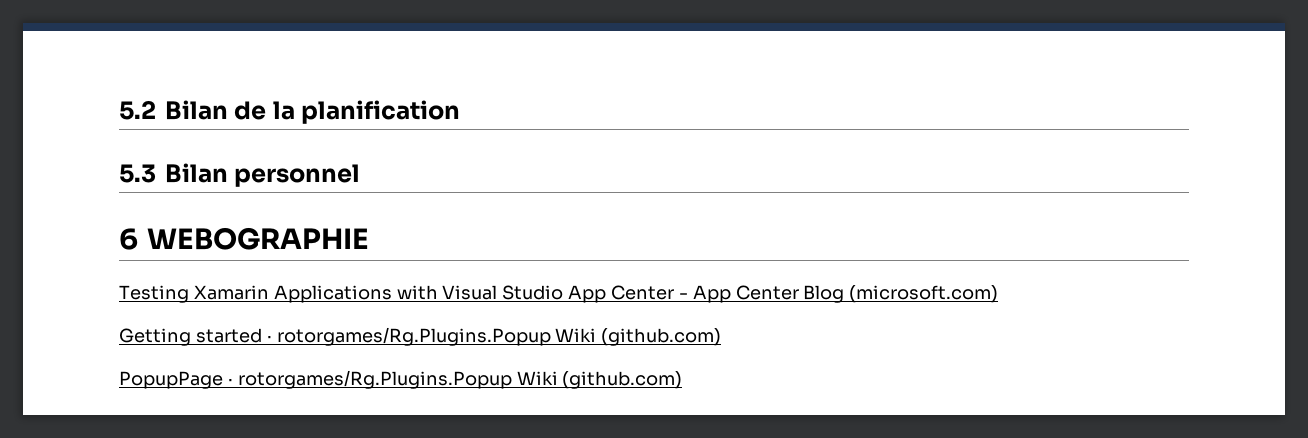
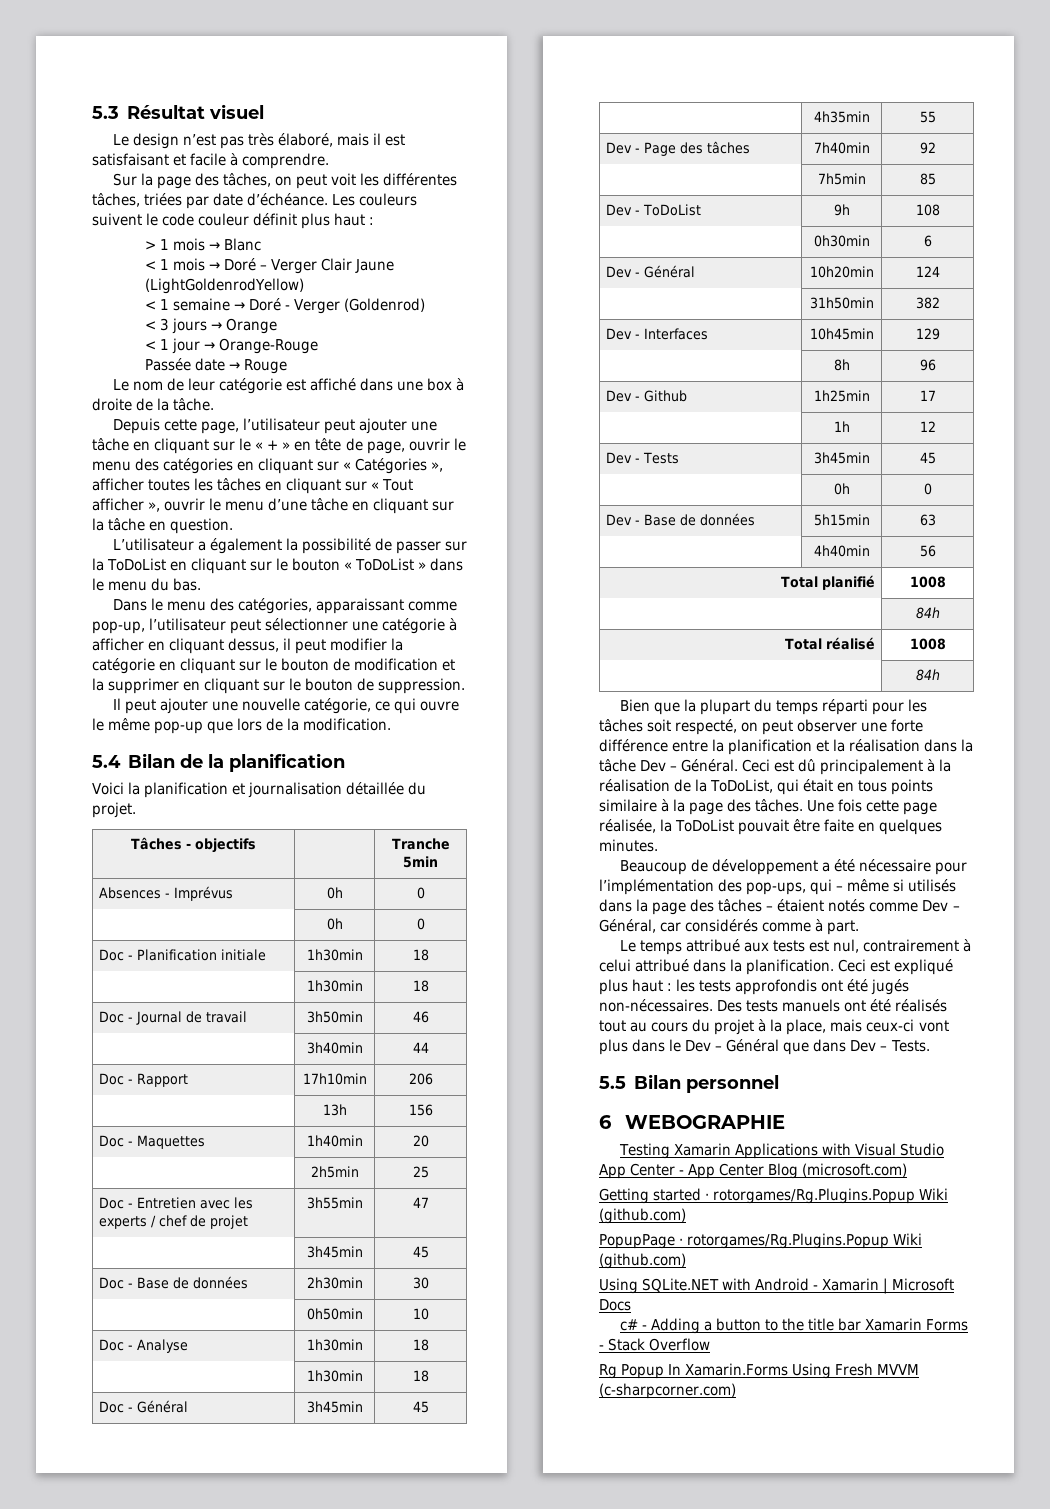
- 5.2 Bilan de la planification
- 5.3 Bilan personnel
+ 5.3 Résultat visuel
+ Le design n’est pas très élaboré, mais il est satisfaisant et facile à comprendre.
+ Sur la page des tâches, on peut voit les différentes tâches, triées par date d’échéance. Les couleurs suivent le code couleur définit plus haut :
+ > 1 mois → Blanc
+ < 1 mois → Doré – Verger Clair Jaune (LightGoldenrodYellow)
+ < 1 semaine → Doré - Verger (Goldenrod)
+ < 3 jours → Orange
+ < 1 jour → Orange-Rouge
+ Passée date → Rouge
+ Le nom de leur catégorie est affiché dans une box à droite de la tâche.
+ Depuis cette page, l’utilisateur peut ajouter une tâche en cliquant sur le « + » en tête de page, ouvrir le menu des catégories en cliquant sur « Catégories », afficher toutes les tâches en cliquant sur « Tout afficher », ouvrir le menu d’une tâche en cliquant sur la tâche en question.
+ L’utilisateur a également la possibilité de passer sur la ToDoList en cliquant sur le bouton « ToDoList » dans le menu du bas.
+ Dans le menu des catégories, apparaissant comme pop-up, l’utilisateur peut sélectionner une catégorie à afficher en cliquant dessus, il peut modifier la catégorie en cliquant sur le bouton de modification et la supprimer en cliquant sur le bouton de suppression.
+ Il peut ajouter une nouvelle catégorie, ce qui ouvre le même pop-up que lors de la modification.
+ 5.4 Bilan de la planification
+ Voici la planification et journalisation détaillée du projet.
+ Tâches - objectifs | | Tranche 5min
+ Absences - Imprévus | 0h | 0
+ | 0h | 0
+ Doc - Planification initiale | 1h30min | 18
+ | 1h30min | 18
+ Doc - Journal de travail | 3h50min | 46
+ | 3h40min | 44
+ Doc - Rapport | 17h10min | 206
+ | 13h | 156
+ Doc - Maquettes | 1h40min | 20
+ | 2h5min | 25
+ Doc - Entretien avec les experts / chef de projet | 3h55min | 47
+ | 3h45min | 45
+ Doc - Base de données | 2h30min | 30
+ | 0h50min | 10
+ Doc - Analyse | 1h30min | 18
+ | 1h30min | 18
+ Doc - Général | 3h45min | 45
+ | 4h35min | 55
+ Dev - Page des tâches | 7h40min | 92
+ | 7h5min | 85
+ Dev - ToDoList | 9h | 108
+ | 0h30min | 6
+ Dev - Général | 10h20min | 124
+ | 31h50min | 382
+ Dev - Interfaces | 10h45min | 129
+ | 8h | 96
+ Dev - Github | 1h25min | 17
+ | 1h | 12
+ Dev - Tests | 3h45min | 45
+ | 0h | 0
+ Dev - Base de données | 5h15min | 63
+ | 4h40min | 56
+ Total planifié | 1008
+ | 84h
+ Total réalisé | 1008
+ | 84h
+ Bien que la plupart du temps réparti pour les tâches soit respecté, on peut observer une forte différence entre la planification et la réalisation dans la tâche Dev – Général. Ceci est dû principalement à la réalisation de la ToDoList, qui était en tous points similaire à la page des tâches. Une fois cette page réalisée, la ToDoList pouvait être faite en quelques minutes.
+ Beaucoup de développement a été nécessaire pour l’implémentation des pop-ups, qui – même si utilisés dans la page des tâches – étaient notés comme Dev – Général, car considérés comme à part.
+ Le temps attribué aux tests est nul, contrairement à celui attribué dans la planification. Ceci est expliqué plus haut : les tests approfondis ont été jugés non-nécessaires. Des tests manuels ont été réalisés tout au cours du projet à la place, mais ceux-ci vont plus dans le Dev – Général que dans Dev – Tests.
+ 5.5 Bilan personnel
+ Using SQLite.NET with Android - Xamarin | Microsoft Docs
+ c# - Adding a button to the title bar Xamarin Forms - Stack Overflow
+ Rg Popup In Xamarin.Forms Using Fresh MVVM (c-sharpcorner.com)

